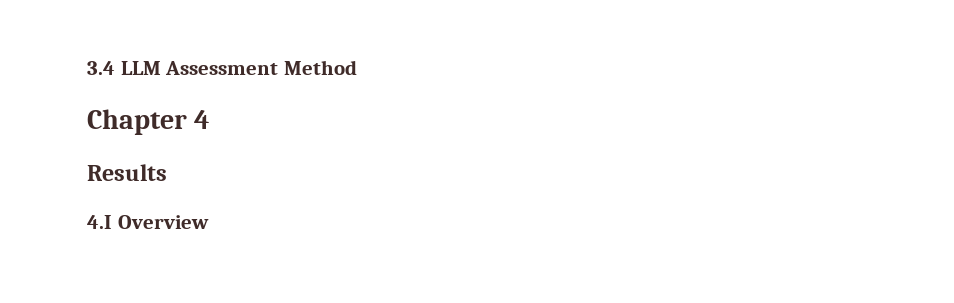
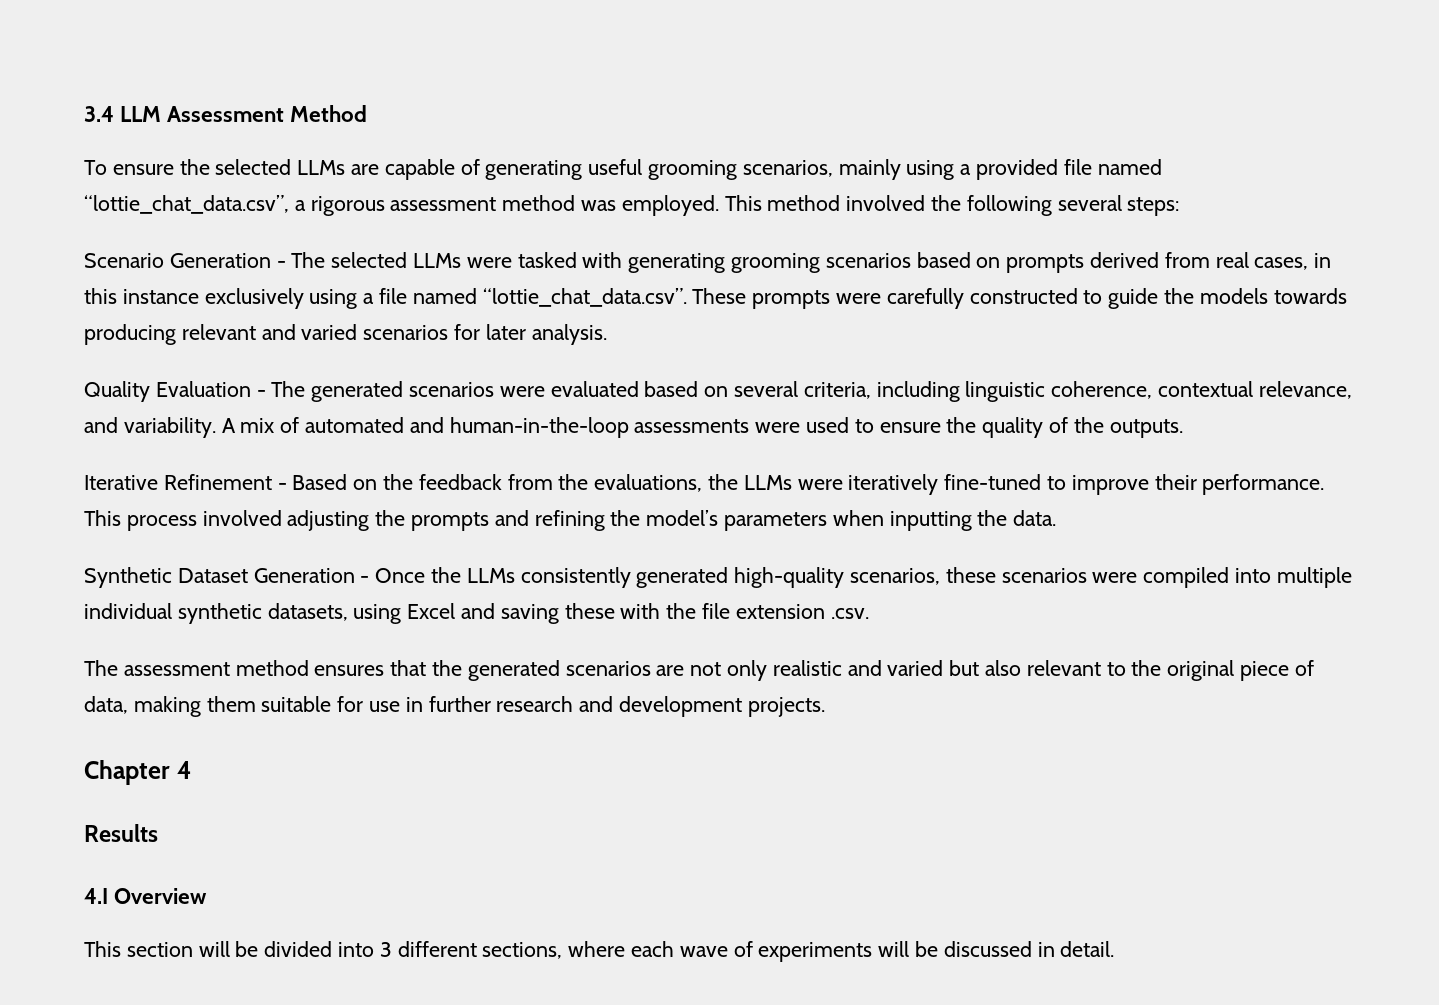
+ To ensure the selected LLMs are capable of generating useful grooming scenarios, mainly using a provided file named “lottie_chat_data.csv”, a rigorous assessment method was employed. This method involved the following several steps:
+ Scenario Generation - The selected LLMs were tasked with generating grooming scenarios based on prompts derived from real cases, in this instance exclusively using a file named “lottie_chat_data.csv”. These prompts were carefully constructed to guide the models towards producing relevant and varied scenarios for later analysis.
+ Quality Evaluation - The generated scenarios were evaluated based on several criteria, including linguistic coherence, contextual relevance, and variability. A mix of automated and human-in-the-loop assessments were used to ensure the quality of the outputs.
+ Iterative Refinement - Based on the feedback from the evaluations, the LLMs were iteratively fine-tuned to improve their performance. This process involved adjusting the prompts and refining the model’s parameters when inputting the data.
+ Synthetic Dataset Generation - Once the LLMs consistently generated high-quality scenarios, these scenarios were compiled into multiple individual synthetic datasets, using Excel and saving these with the file extension .csv.
+ The assessment method ensures that the generated scenarios are not only realistic and varied but also relevant to the original piece of data, making them suitable for use in further research and development projects.
+ This section will be divided into 3 different sections, where each wave of experiments will be discussed in detail.

